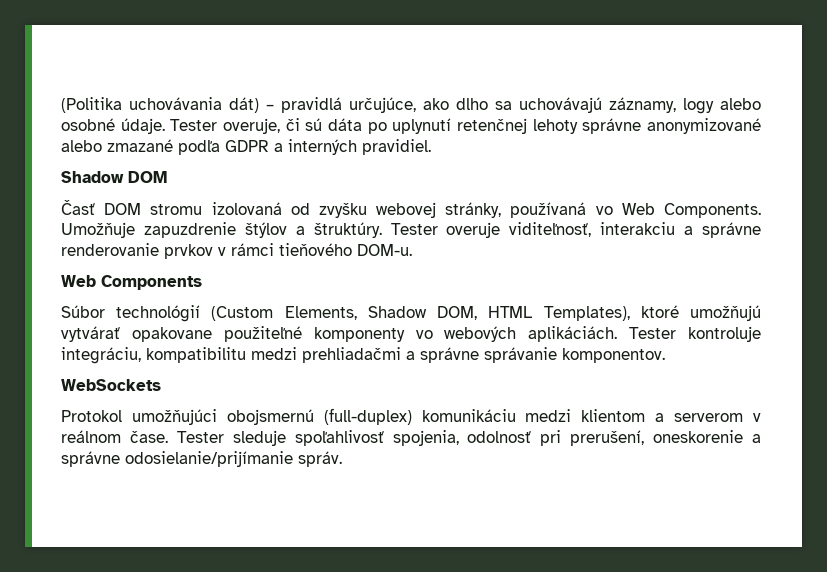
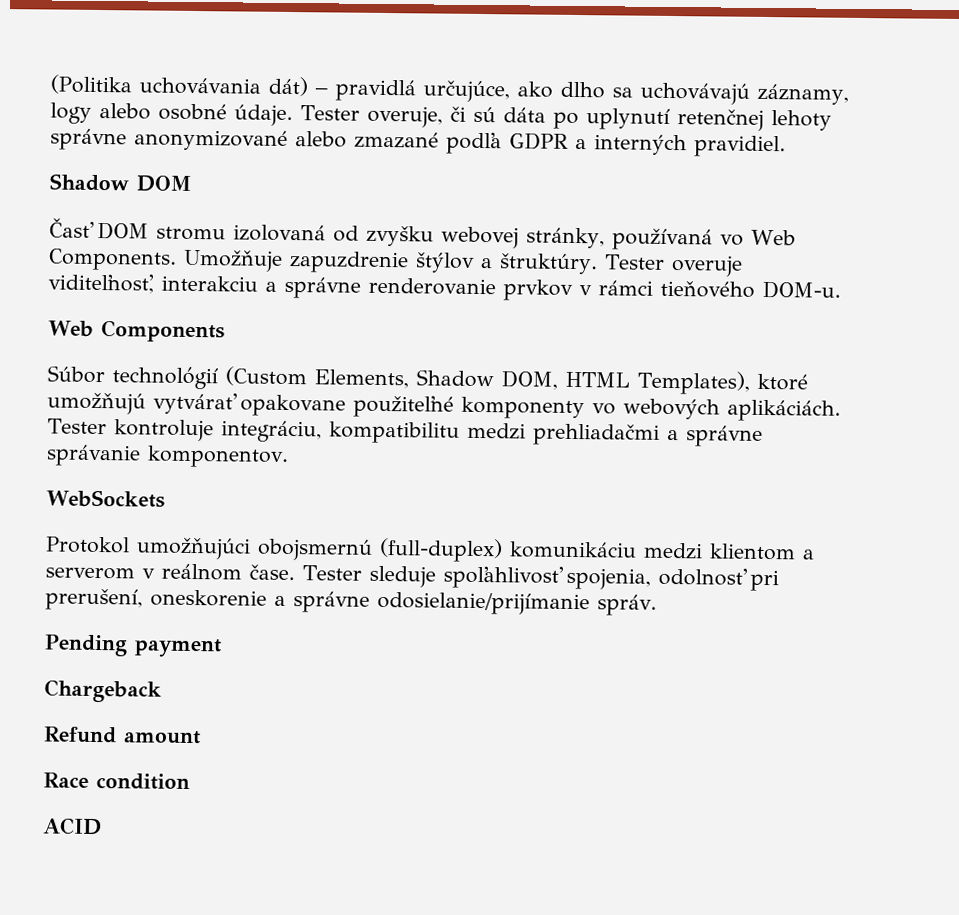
+ Pending payment
+ Chargeback
+ Refund amount
+ Race condition
+ ACID

